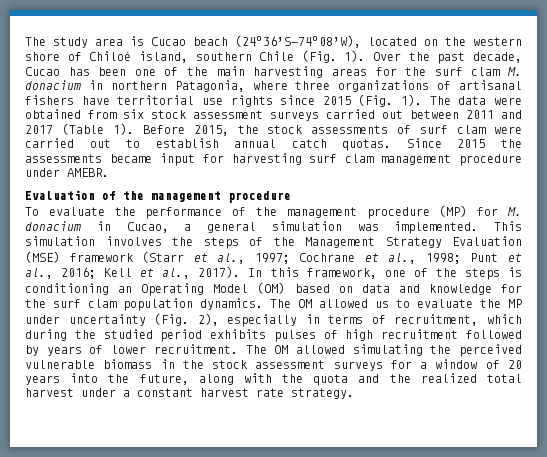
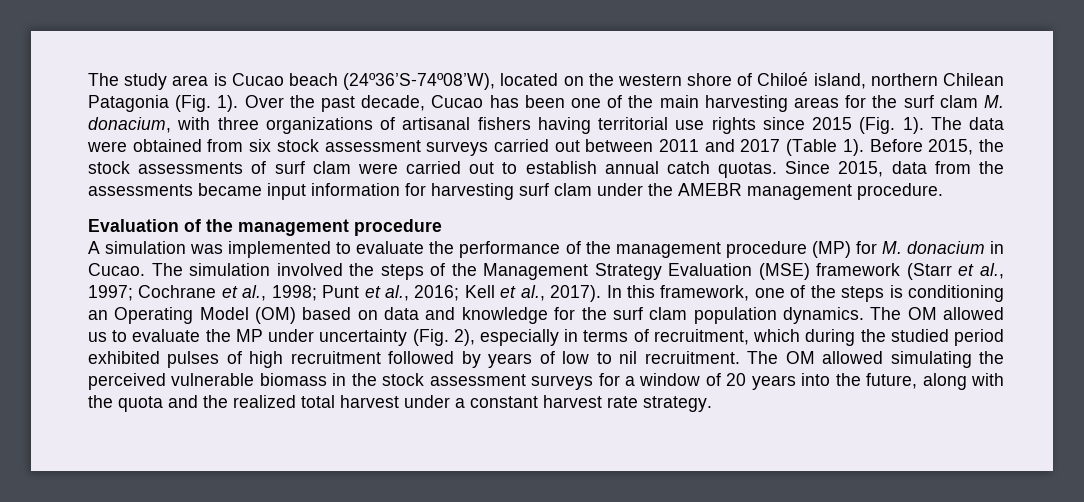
- The study area is Cucao beach (24º36’S-74º08’W), located on the western shore of Chiloé island, southern Chile (Fig. 1).
+ The study area is Cucao beach (24º36’S-74º08’W), located on the western shore of Chiloé island, northern Chilean Patagonia (Fig. 1).
- Over the past decade, Cucao has been one of the main harvesting areas for the surf clam M. donacium in northern Patagonia, where three organizations of artisanal fishers have territorial use rights since 2015 (Fig. 1).
+ Over the past decade, Cucao has been one of the main harvesting areas for the surf clam M. donacium, with three organizations of artisanal fishers having territorial use rights since 2015 (Fig. 1).
- Since 2015 the assessments became input for harvesting surf clam management procedure under AMEBR.
+ Since 2015, data from the assessments became input information for harvesting surf clam under the AMEBR management procedure.
- To evaluate the performance of the management procedure (MP) for M. donacium in Cucao, a general simulation was implemented. This simulation involves the steps of the Management Strategy Evaluation (MSE) framework (Starr et al., 1997; Cochrane et al., 1998; Punt et al., 2016; Kell et al., 2017).
+ A simulation was implemented to evaluate the performance of the management procedure (MP) for M. donacium in Cucao. The simulation involved the steps of the Management Strategy Evaluation (MSE) framework (Starr et al., 1997; Cochrane et al., 1998; Punt et al., 2016; Kell et al., 2017).
- The OM allowed us to evaluate the MP under uncertainty (Fig. 2), especially in terms of recruitment, which during the studied period exhibits pulses of high recruitment followed by years of lower recruitment.
+ The OM allowed us to evaluate the MP under uncertainty (Fig. 2), especially in terms of recruitment, which during the studied period exhibited pulses of high recruitment followed by years of low to nil recruitment.

